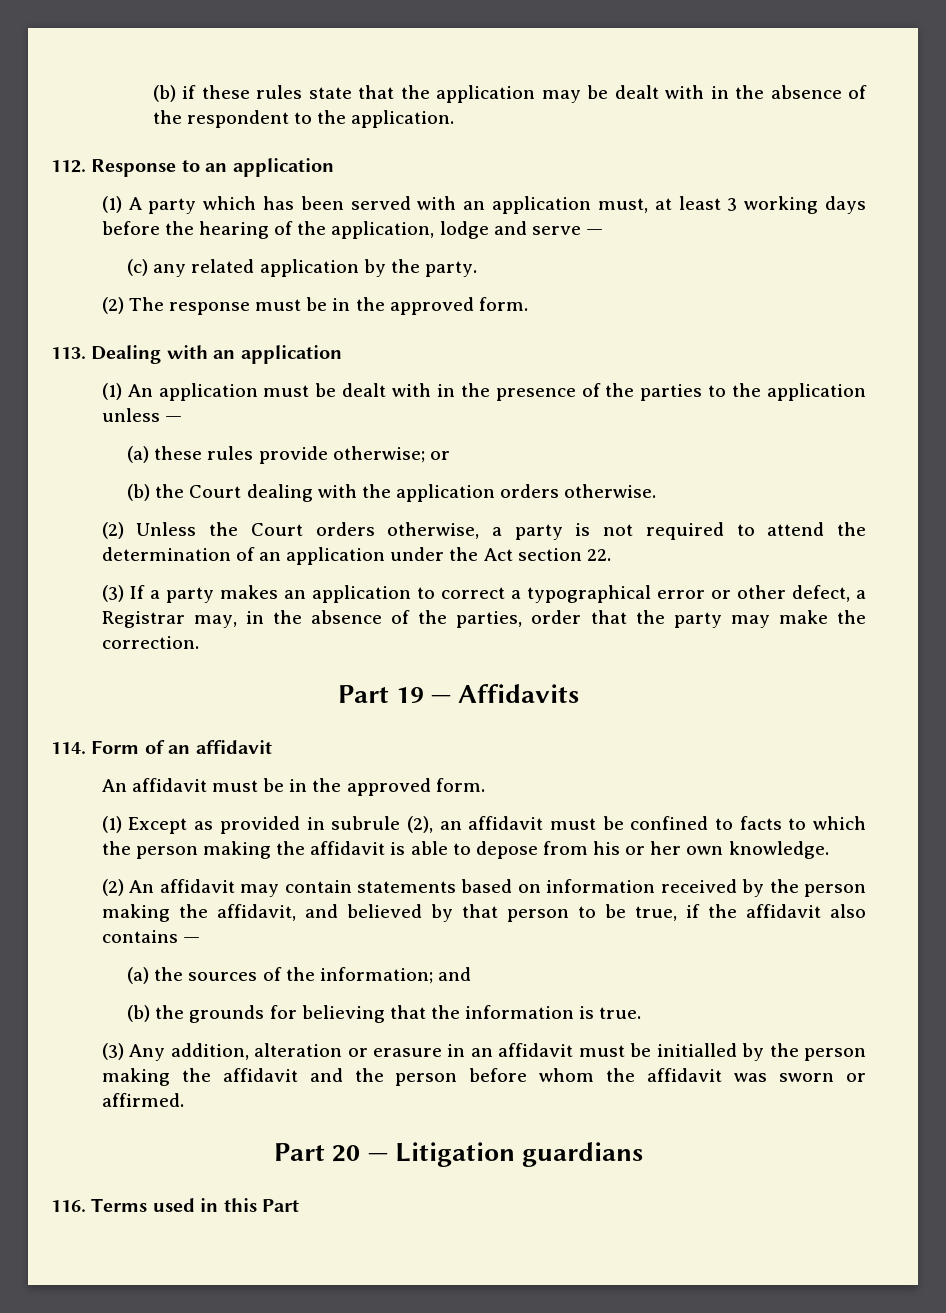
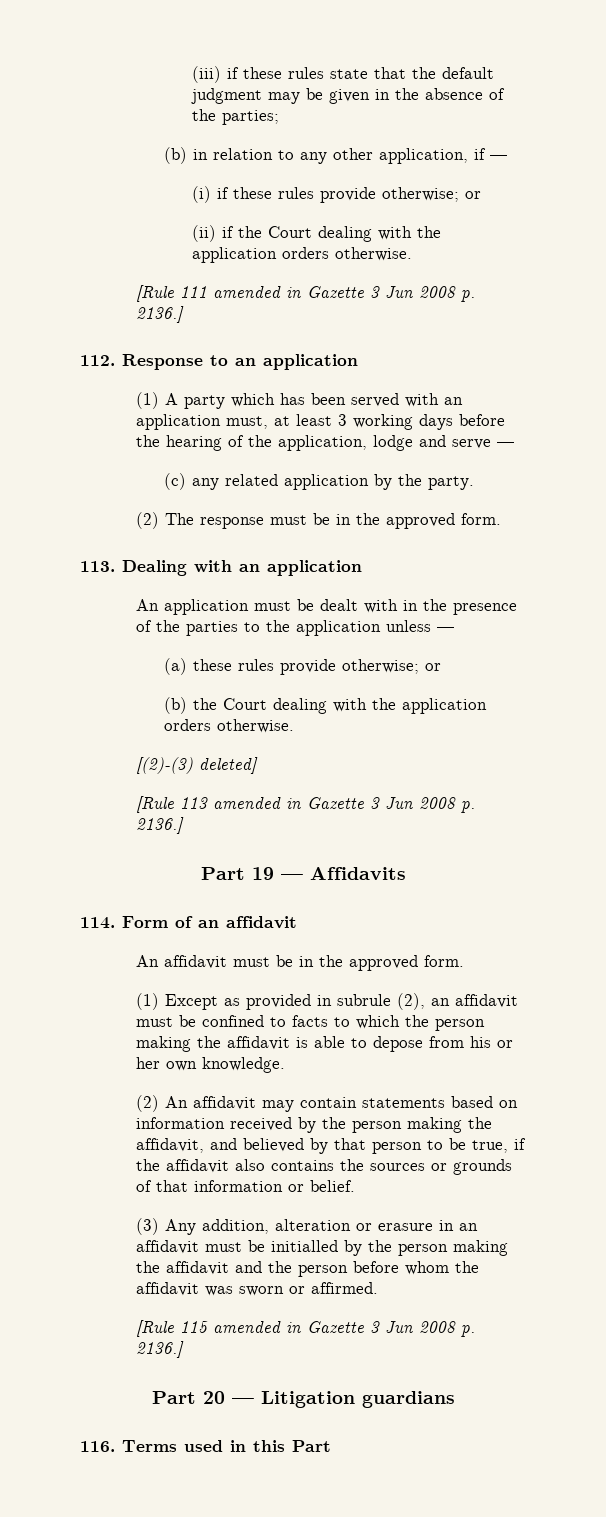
- (b) if these rules state that the application may be dealt with in the absence of the respondent to the application.
+ (iii) if these rules state that the default judgment may be given in the absence of the parties;
+ (b) in relation to any other application, if —
+ (i) if these rules provide otherwise; or
+ (ii) if the Court dealing with the application orders otherwise.
+ [Rule 111 amended in Gazette 3 Jun 2008 p. 2136.]
- (1) An application must be dealt with in the presence of the parties to the application unless —
+ An application must be dealt with in the presence of the parties to the application unless —
- (2) Unless the Court orders otherwise, a party is not required to attend the determination of an application under the Act section 22.
- (3) If a party makes an application to correct a typographical error or other defect, a Registrar may, in the absence of the parties, order that the party may make the correction.
+ [(2)-(3) deleted]
+ [Rule 113 amended in Gazette 3 Jun 2008 p. 2136.]
- (2) An affidavit may contain statements based on information received by the person making the affidavit, and believed by that person to be true, if the affidavit also contains —
- (a) the sources of the information; and
- (b) the grounds for believing that the information is true.
+ (2) An affidavit may contain statements based on information received by the person making the affidavit, and believed by that person to be true, if the affidavit also contains the sources or grounds of that information or belief.
+ [Rule 115 amended in Gazette 3 Jun 2008 p. 2136.]

